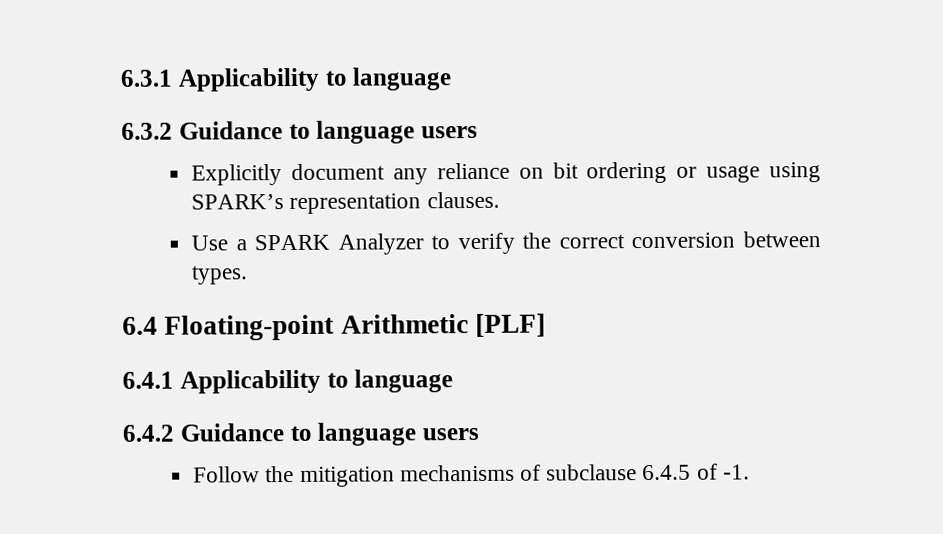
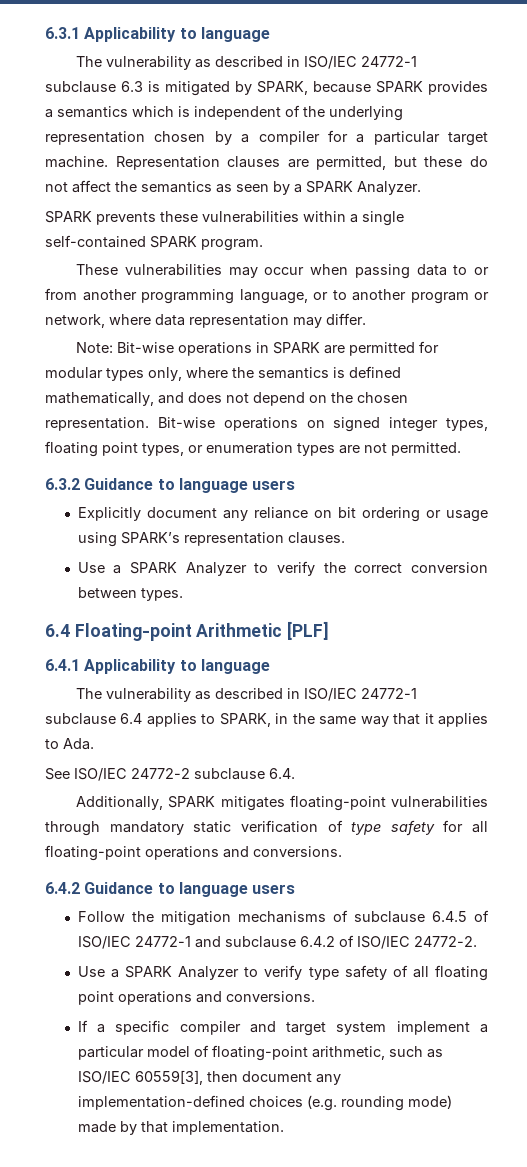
+ The vulnerability as described in ISO/IEC 24772-1 subclause 6.3 is mitigated by SPARK, because SPARK provides a semantics which is independent of the underlying representation chosen by a compiler for a particular target machine. Representation clauses are permitted, but these do not affect the semantics as seen by a SPARK Analyzer.
+ SPARK prevents these vulnerabilities within a single self-contained SPARK program.
+ These vulnerabilities may occur when passing data to or from another programming language, or to another program or network, where data representation may differ.
+ Note: Bit-wise operations in SPARK are permitted for modular types only, where the semantics is defined mathematically, and does not depend on the chosen representation. Bit-wise operations on signed integer types, floating point types, or enumeration types are not permitted.
+ The vulnerability as described in ISO/IEC 24772-1 subclause 6.4 applies to SPARK, in the same way that it applies to Ada.
+ See ISO/IEC 24772-2 subclause 6.4.
+ Additionally, SPARK mitigates floating-point vulnerabilities through mandatory static verification of type safety for all floating-point operations and conversions.
- Follow the mitigation mechanisms of subclause 6.4.5 of -1.
+ Follow the mitigation mechanisms of subclause 6.4.5 of ISO/IEC 24772-1 and subclause 6.4.2 of ISO/IEC 24772-2.
+ Use a SPARK Analyzer to verify type safety of all floating point operations and conversions.
+ If a specific compiler and target system implement a particular model of floating-point arithmetic, such as ISO/IEC 60559[3], then document any implementation-defined choices (e.g. rounding mode) made by that implementation.

